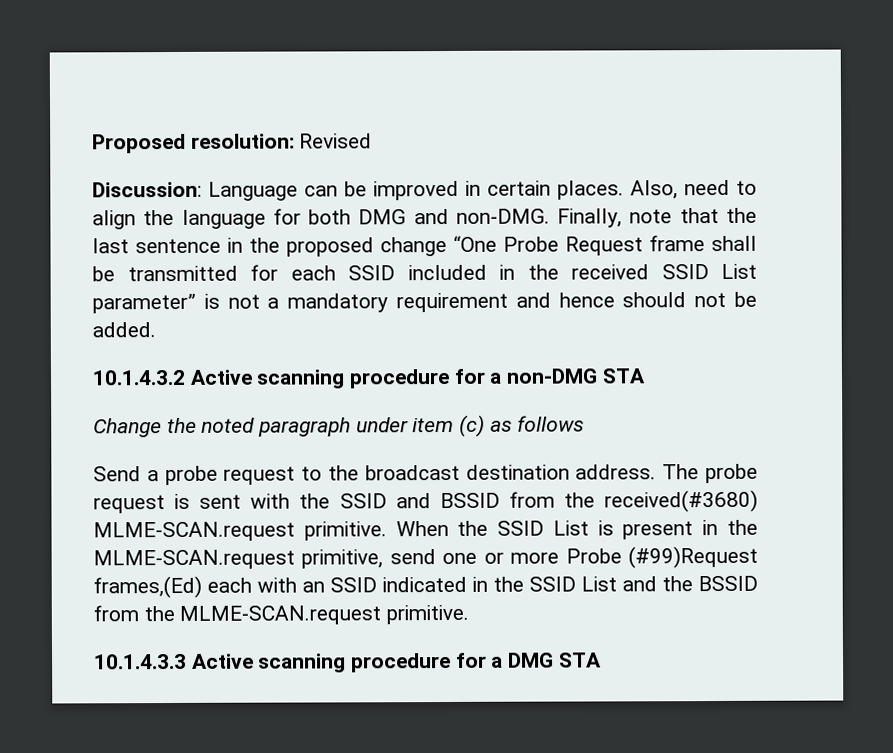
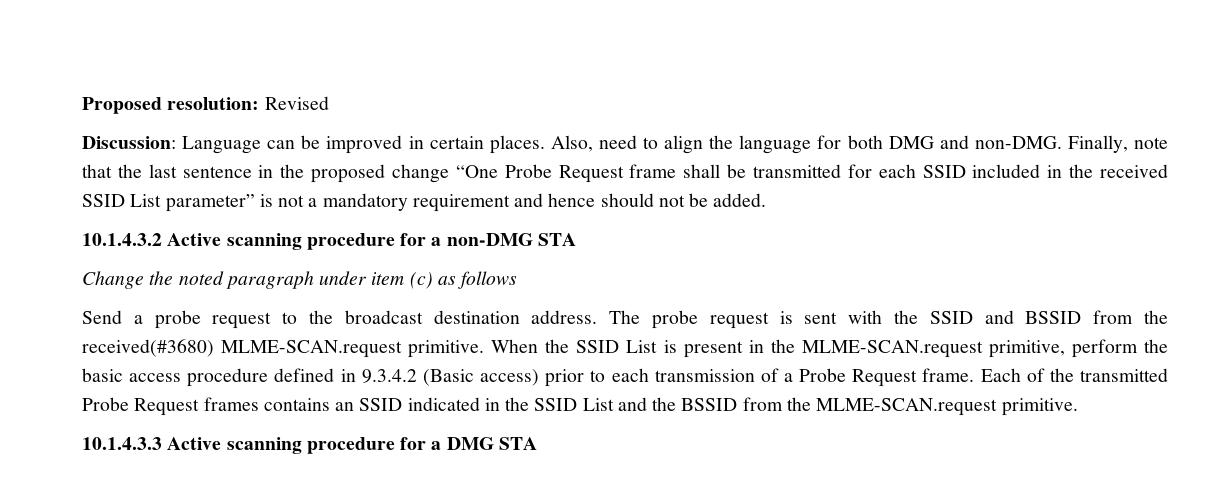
- When the SSID List is present in the MLME-SCAN.request primitive, send one or more Probe (#99)Request frames,(Ed) each with an SSID indicated in the SSID List and the BSSID from the MLME-SCAN.request primitive.
+ When the SSID List is present in the MLME-SCAN.request primitive, perform the basic access procedure defined in 9.3.4.2 (Basic access) prior to each transmission of a Probe Request frame. Each of the transmitted Probe Request frames contains an SSID indicated in the SSID List and the BSSID from the MLME-SCAN.request primitive.

